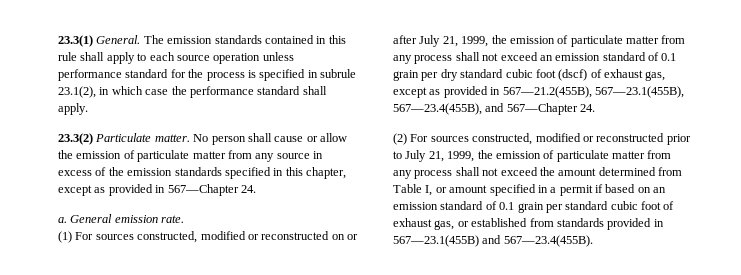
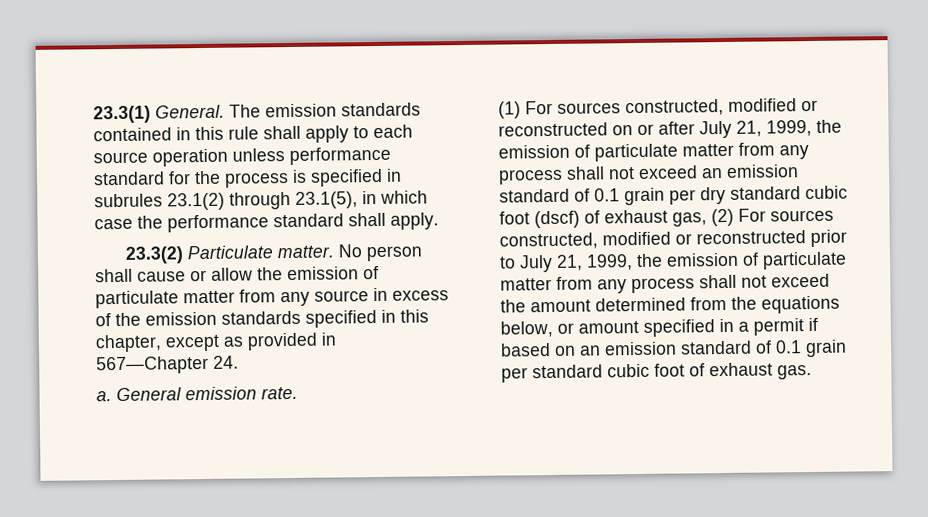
- The emission standards contained in this rule shall apply to each source operation unless performance standard for the process is specified in subrule 23.1(2), in which case the performance standard shall apply.
+ The emission standards contained in this rule shall apply to each source operation unless performance standard for the process is specified in subrules 23.1(2) through 23.1(5), in which case the performance standard shall apply.
- (1) For sources constructed, modified or reconstructed on or after July 21, 1999, the emission of particulate matter from any process shall not exceed an emission standard of 0.1 grain per dry standard cubic foot (dscf) of exhaust gas, except as provided in 567—21.2(455B), 567—23.1(455B), 567—23.4(455B), and 567—Chapter 24.
- (2) For sources constructed, modified or reconstructed prior to July 21, 1999, the emission of particulate matter from any process shall not exceed the amount determined from Table I, or amount specified in a permit if based on an emission standard of 0.1 grain per standard cubic foot of exhaust gas, or established from standards provided in 567—23.1(455B) and 567—23.4(455B).
+ (1) For sources constructed, modified or reconstructed on or after July 21, 1999, the emission of particulate matter from any process shall not exceed an emission standard of 0.1 grain per dry standard cubic foot (dscf) of exhaust gas, (2) For sources constructed, modified or reconstructed prior to July 21, 1999, the emission of particulate matter from any process shall not exceed the amount determined from the equations below, or amount specified in a permit if based on an emission standard of 0.1 grain per standard cubic foot of exhaust gas.

